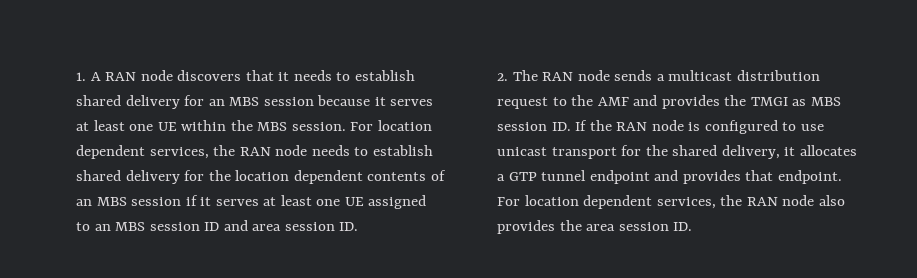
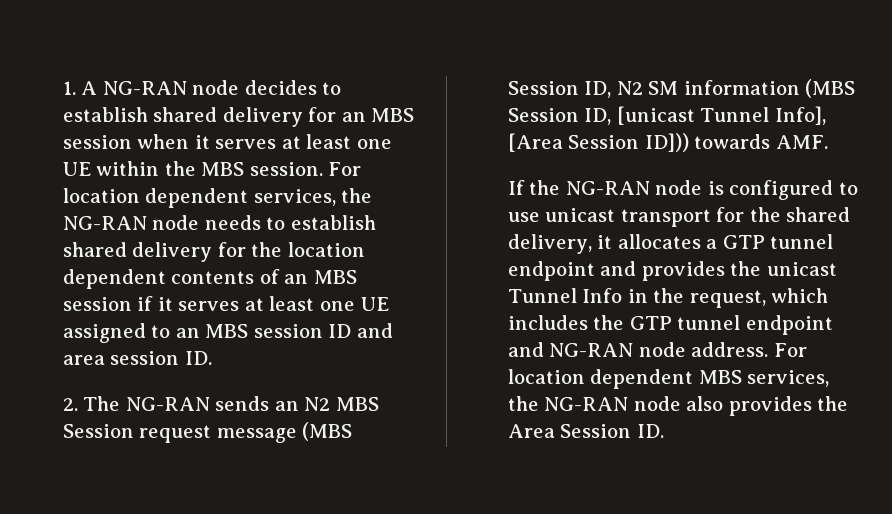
- 1. A RAN node discovers that it needs to establish shared delivery for an MBS session because it serves at least one UE within the MBS session.
+ 1. A NG-RAN node decides to establish shared delivery for an MBS session when it serves at least one UE within the MBS session.
- For location dependent services, the RAN node needs to establish shared delivery for the location dependent contents of an MBS session if it serves at least one UE assigned to an MBS session ID and area session ID.
+ For location dependent services, the NG-RAN node needs to establish shared delivery for the location dependent contents of an MBS session if it serves at least one UE assigned to an MBS session ID and area session ID.
- 2. The RAN node sends a multicast distribution request to the AMF and provides the TMGI as MBS session ID. If the RAN node is configured to use unicast transport for the shared delivery, it allocates a GTP tunnel endpoint and provides that endpoint. For location dependent services, the RAN node also provides the area session ID.
+ 2. The NG-RAN sends an N2 MBS Session request message (MBS Session ID, N2 SM information (MBS Session ID, [unicast Tunnel Info], [Area Session ID])) towards AMF.
+ If the NG-RAN node is configured to use unicast transport for the shared delivery, it allocates a GTP tunnel endpoint and provides the unicast Tunnel Info in the request, which includes the GTP tunnel endpoint and NG-RAN node address. For location dependent MBS services, the NG-RAN node also provides the Area Session ID.

